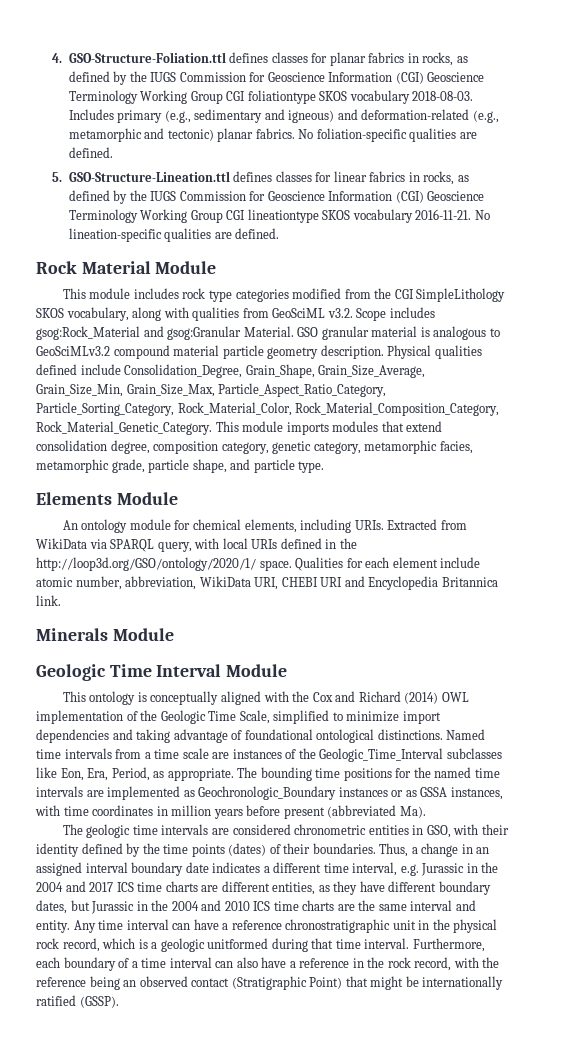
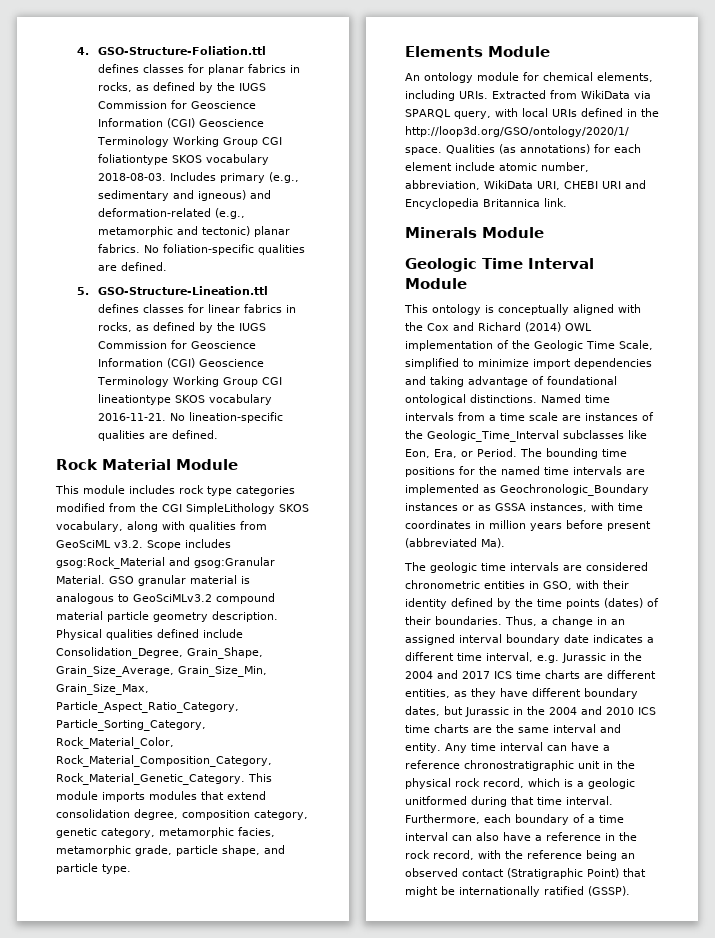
- Qualities for each element include atomic number, abbreviation, WikiData URI, CHEBI URI and Encyclopedia Britannica link.
+ Qualities (as annotations) for each element include atomic number, abbreviation, WikiData URI, CHEBI URI and Encyclopedia Britannica link.
- Named time intervals from a time scale are instances of the Geologic_Time_Interval subclasses like Eon, Era, Period, as appropriate.
+ Named time intervals from a time scale are instances of the Geologic_Time_Interval subclasses like Eon, Era, or Period.

